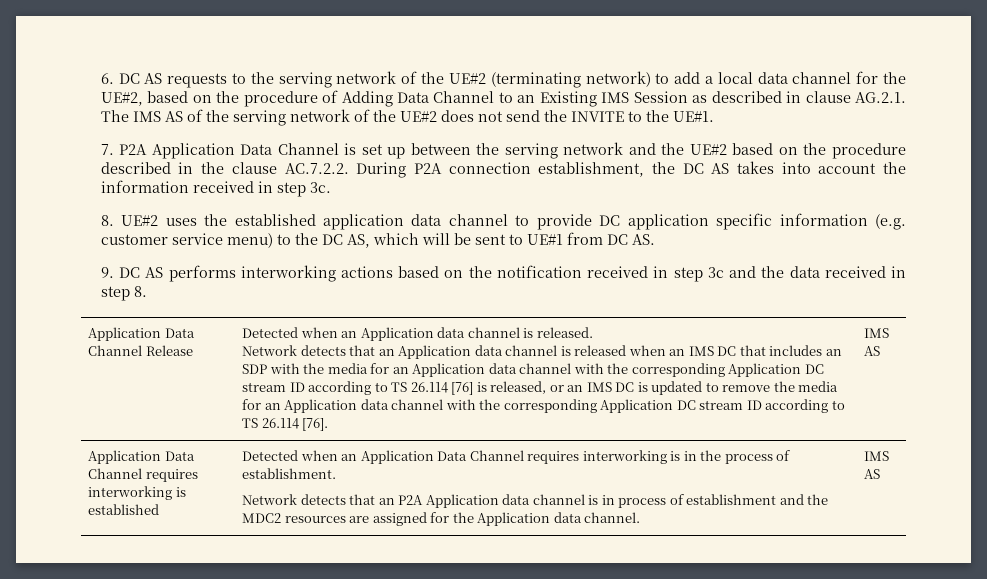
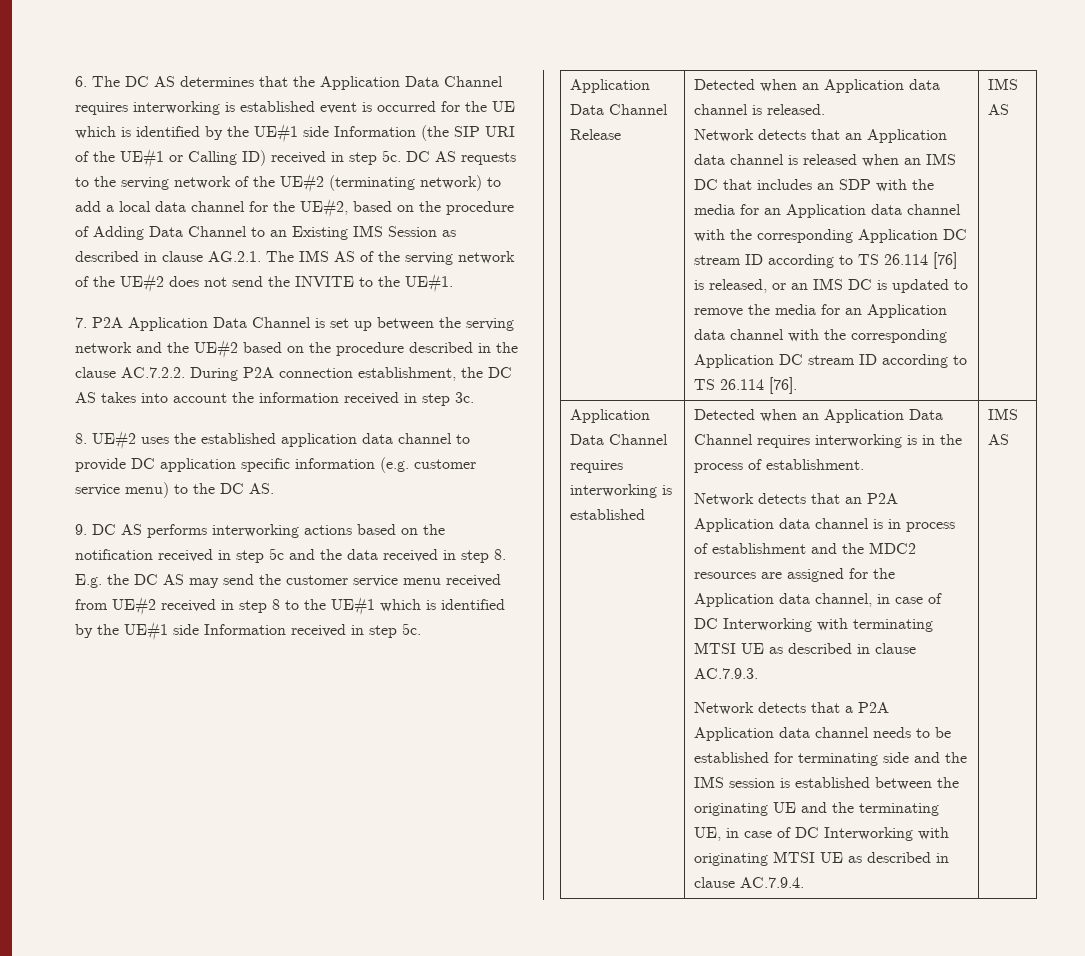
- 6. DC AS requests to the serving network of the UE#2 (terminating network) to add a local data channel for the UE#2, based on the procedure of Adding Data Channel to an Existing IMS Session as described in clause AG.2.1. The IMS AS of the serving network of the UE#2 does not send the INVITE to the UE#1.
+ 6. The DC AS determines that the Application Data Channel requires interworking is established event is occurred for the UE which is identified by the UE#1 side Information (the SIP URI of the UE#1 or Calling ID) received in step 5c. DC AS requests to the serving network of the UE#2 (terminating network) to add a local data channel for the UE#2, based on the procedure of Adding Data Channel to an Existing IMS Session as described in clause AG.2.1. The IMS AS of the serving network of the UE#2 does not send the INVITE to the UE#1.
- 8. UE#2 uses the established application data channel to provide DC application specific information (e.g. customer service menu) to the DC AS, which will be sent to UE#1 from DC AS.
+ 8. UE#2 uses the established application data channel to provide DC application specific information (e.g. customer service menu) to the DC AS.
- 9. DC AS performs interworking actions based on the notification received in step 3c and the data received in step 8.
+ 9. DC AS performs interworking actions based on the notification received in step 5c and the data received in step 8. E.g. the DC AS may send the customer service menu received from UE#2 received in step 8 to the UE#1 which is identified by the UE#1 side Information received in step 5c.
- Network detects that an P2A Application data channel is in process of establishment and the MDC2 resources are assigned for the Application data channel.
+ Network detects that an P2A Application data channel is in process of establishment and the MDC2 resources are assigned for the Application data channel, in case of DC Interworking with terminating MTSI UE as described in clause AC.7.9.3.
+ Network detects that a P2A Application data channel needs to be established for terminating side and the IMS session is established between the originating UE and the terminating UE, in case of DC Interworking with originating MTSI UE as described in clause AC.7.9.4.

